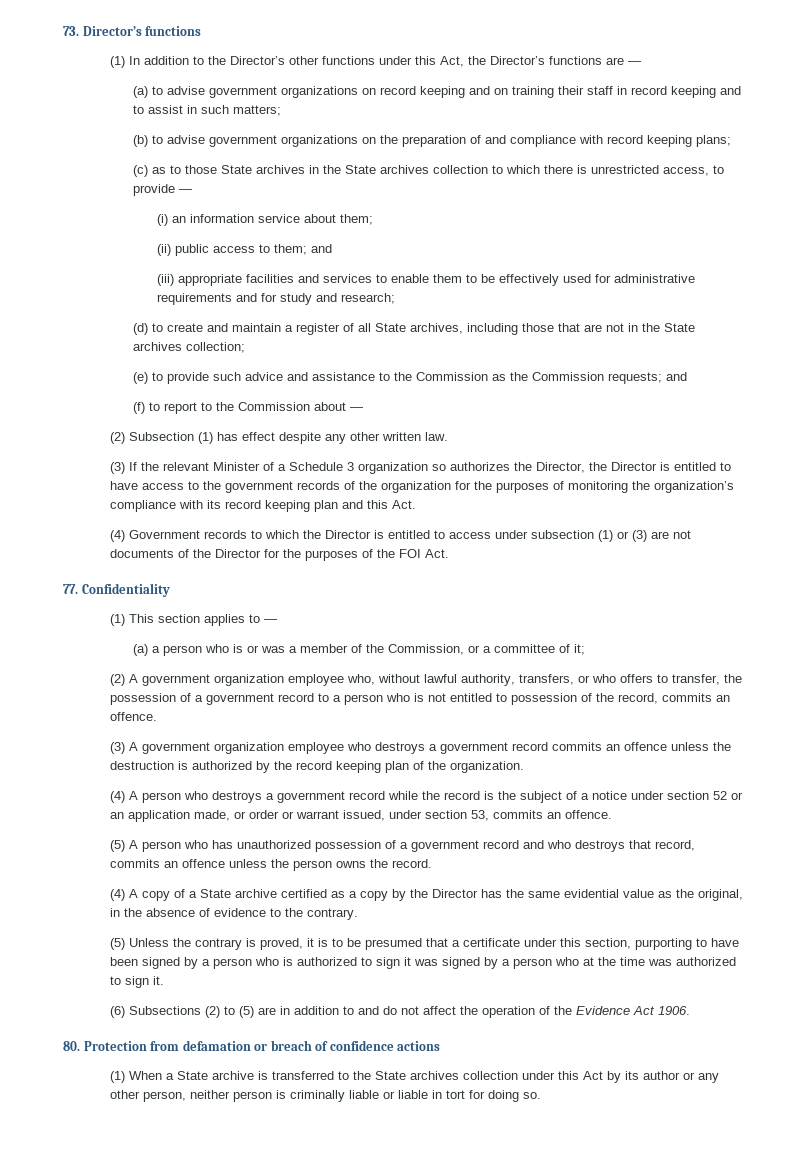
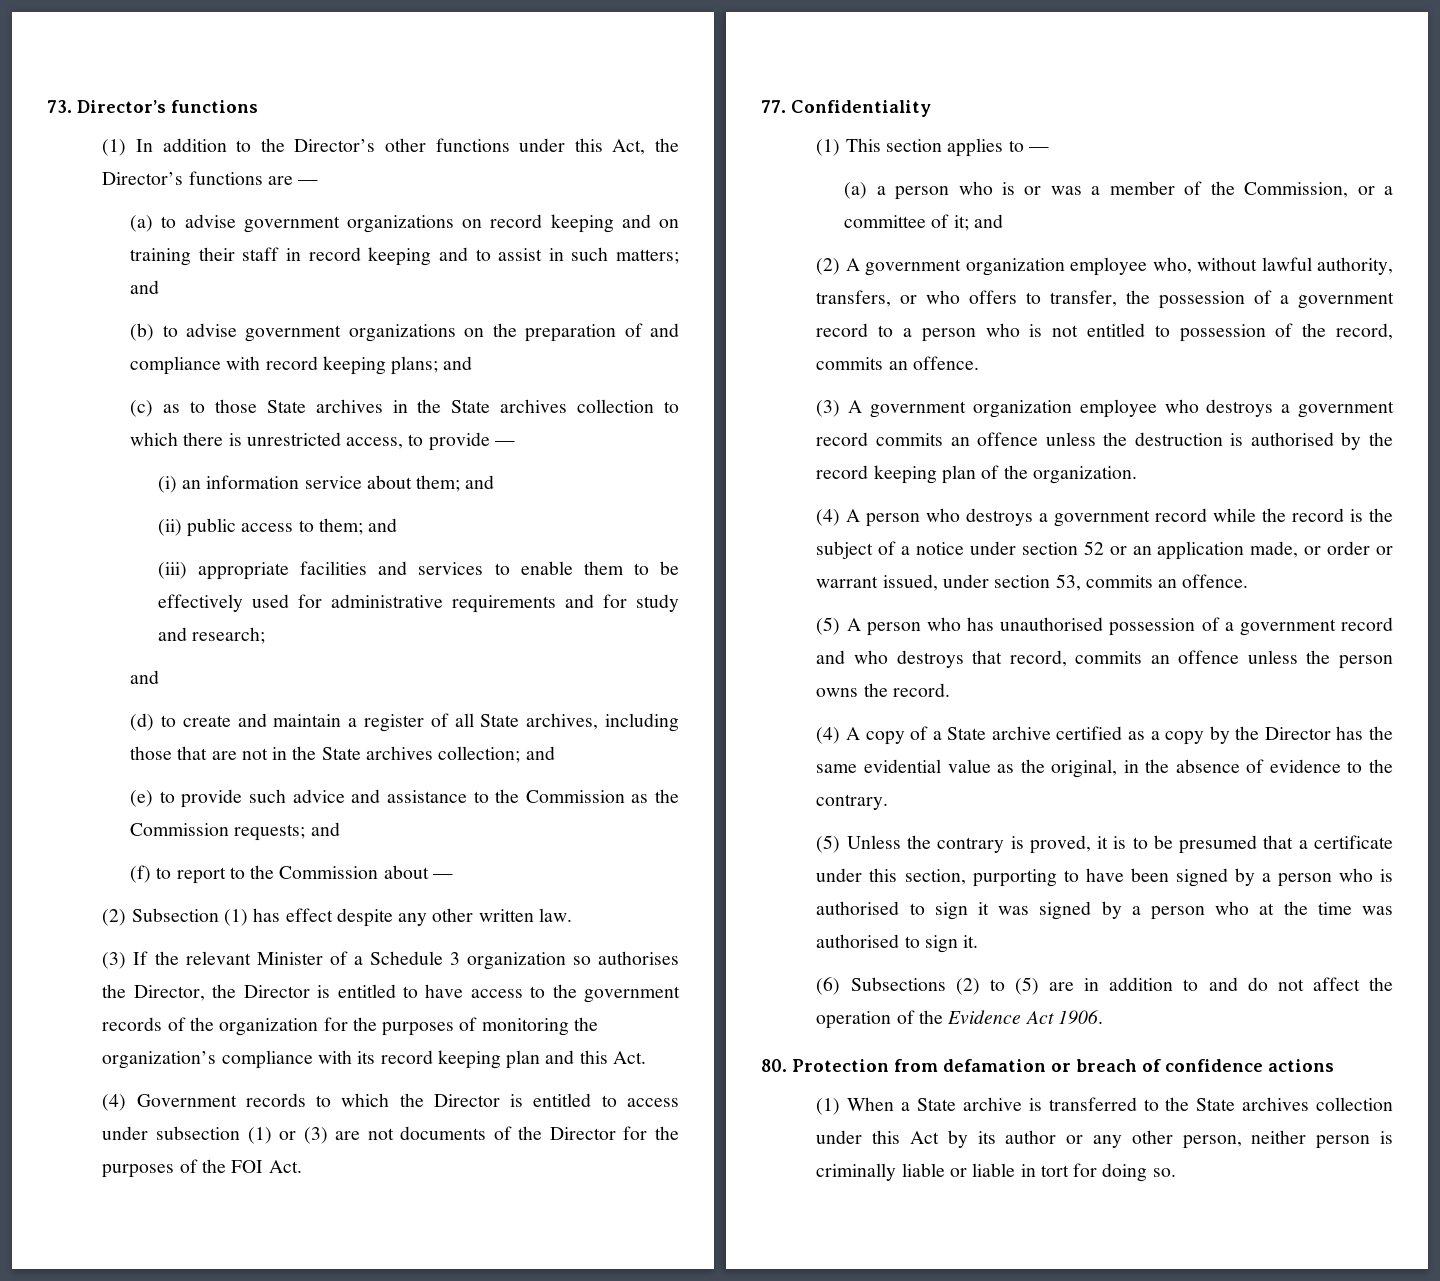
- (a) to advise government organizations on record keeping and on training their staff in record keeping and to assist in such matters;
+ (a) to advise government organizations on record keeping and on training their staff in record keeping and to assist in such matters; and
- (b) to advise government organizations on the preparation of and compliance with record keeping plans;
+ (b) to advise government organizations on the preparation of and compliance with record keeping plans; and
- (i) an information service about them;
+ (i) an information service about them; and
  (iii) appropriate facilities and services to enable them to be effectively used for administrative requirements and for study and research;
+ and
- (d) to create and maintain a register of all State archives, including those that are not in the State archives collection;
+ (d) to create and maintain a register of all State archives, including those that are not in the State archives collection; and
- (3) If the relevant Minister of a Schedule 3 organization so authorizes the Director, the Director is entitled to have access to the government records of the organization for the purposes of monitoring the organization’s compliance with its record keeping plan and this Act.
+ (3) If the relevant Minister of a Schedule 3 organization so authorises the Director, the Director is entitled to have access to the government records of the organization for the purposes of monitoring the organization’s compliance with its record keeping plan and this Act.
- (a) a person who is or was a member of the Commission, or a committee of it;
+ (a) a person who is or was a member of the Commission, or a committee of it; and
- (3) A government organization employee who destroys a government record commits an offence unless the destruction is authorized by the record keeping plan of the organization.
+ (3) A government organization employee who destroys a government record commits an offence unless the destruction is authorised by the record keeping plan of the organization.
- (5) A person who has unauthorized possession of a government record and who destroys that record, commits an offence unless the person owns the record.
+ (5) A person who has unauthorised possession of a government record and who destroys that record, commits an offence unless the person owns the record.
- (5) Unless the contrary is proved, it is to be presumed that a certificate under this section, purporting to have been signed by a person who is authorized to sign it was signed by a person who at the time was authorized to sign it.
+ (5) Unless the contrary is proved, it is to be presumed that a certificate under this section, purporting to have been signed by a person who is authorised to sign it was signed by a person who at the time was authorised to sign it.

